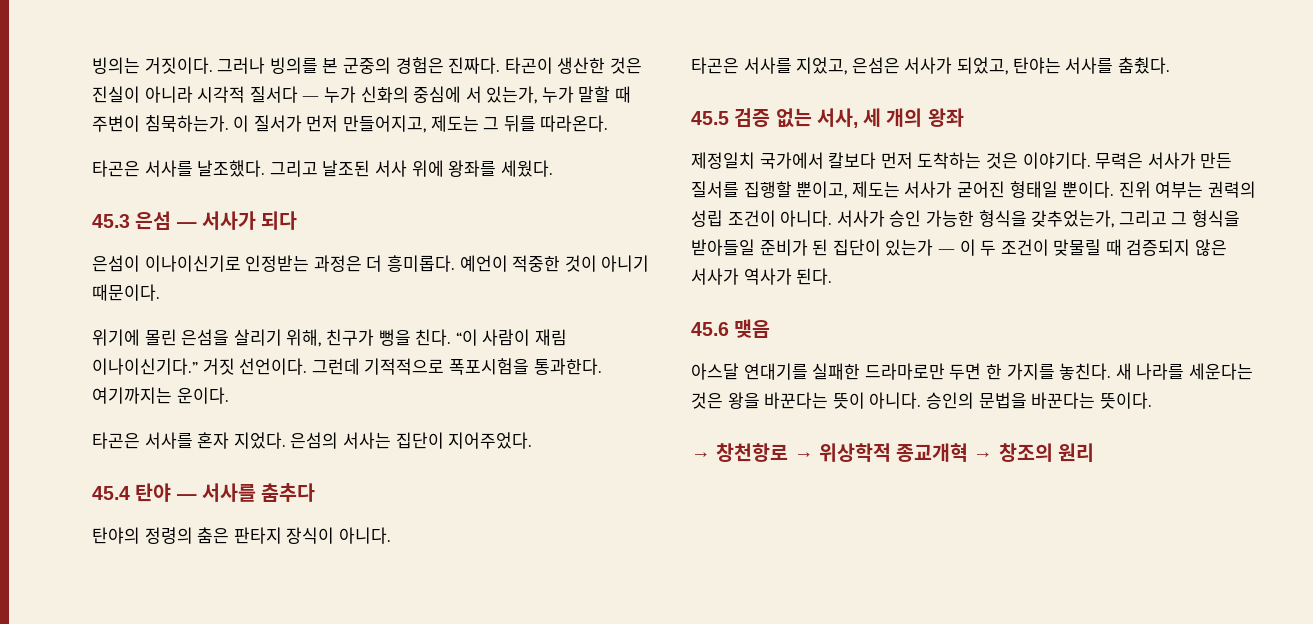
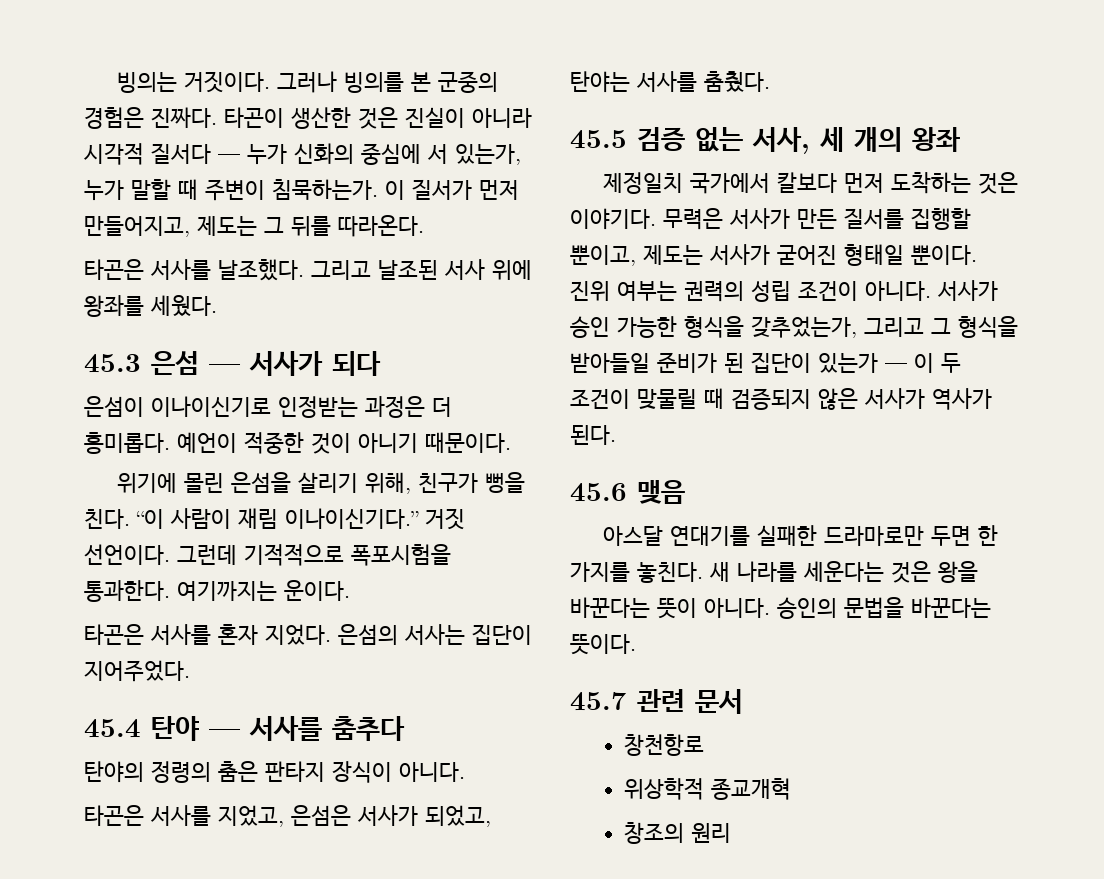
- → 창천항로 → 위상학적 종교개혁 → 창조의 원리
+ 45.7 관련 문서
+ 창천항로
+ 위상학적 종교개혁
+ 창조의 원리

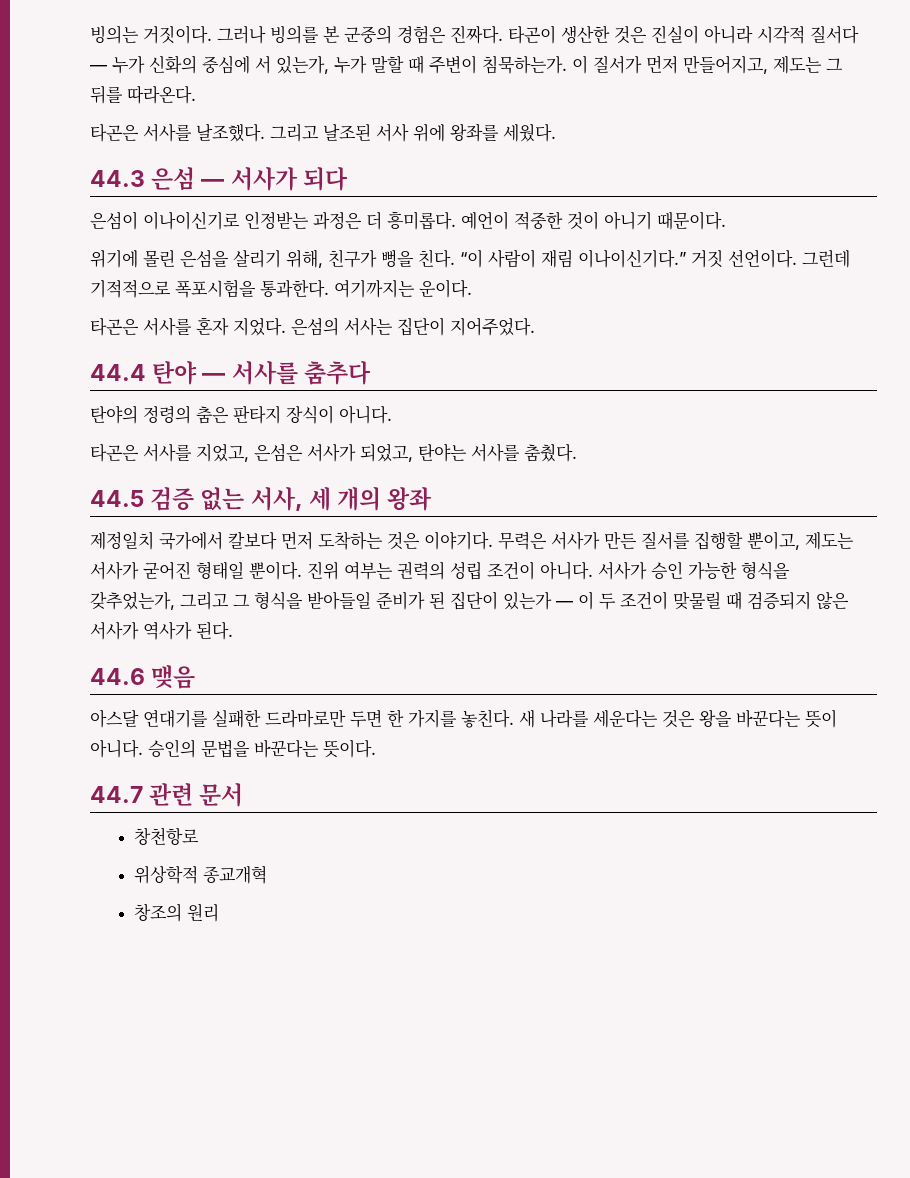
- 45.3 은섬 — 서사가 되다
+ 44.3 은섬 — 서사가 되다
- 45.4 탄야 — 서사를 춤추다
+ 44.4 탄야 — 서사를 춤추다
- 45.5 검증 없는 서사, 세 개의 왕좌
+ 44.5 검증 없는 서사, 세 개의 왕좌
- 45.6 맺음
+ 44.6 맺음
- 45.7 관련 문서
+ 44.7 관련 문서

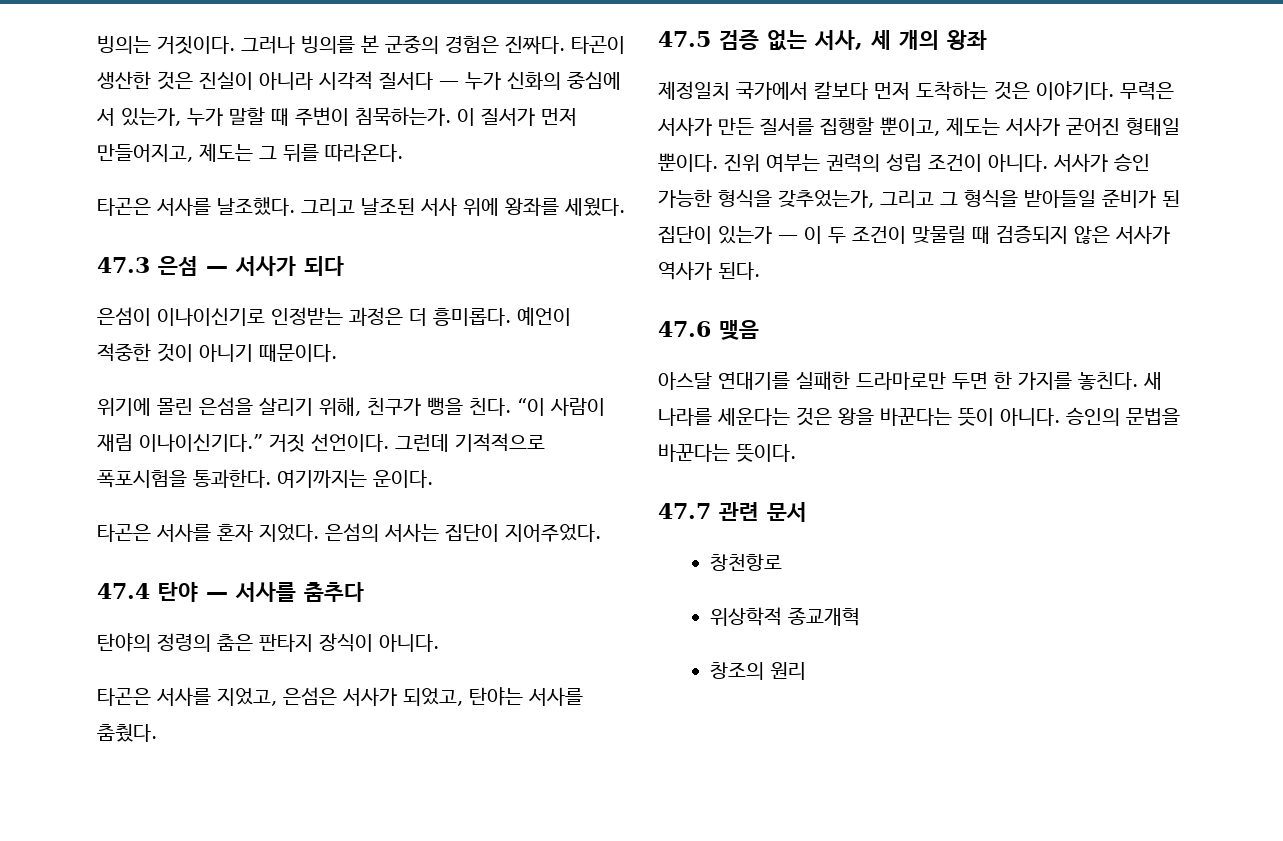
- 44.3 은섬 — 서사가 되다
+ 47.3 은섬 — 서사가 되다
- 44.4 탄야 — 서사를 춤추다
+ 47.4 탄야 — 서사를 춤추다
- 44.5 검증 없는 서사, 세 개의 왕좌
+ 47.5 검증 없는 서사, 세 개의 왕좌
- 44.6 맺음
+ 47.6 맺음
- 44.7 관련 문서
+ 47.7 관련 문서

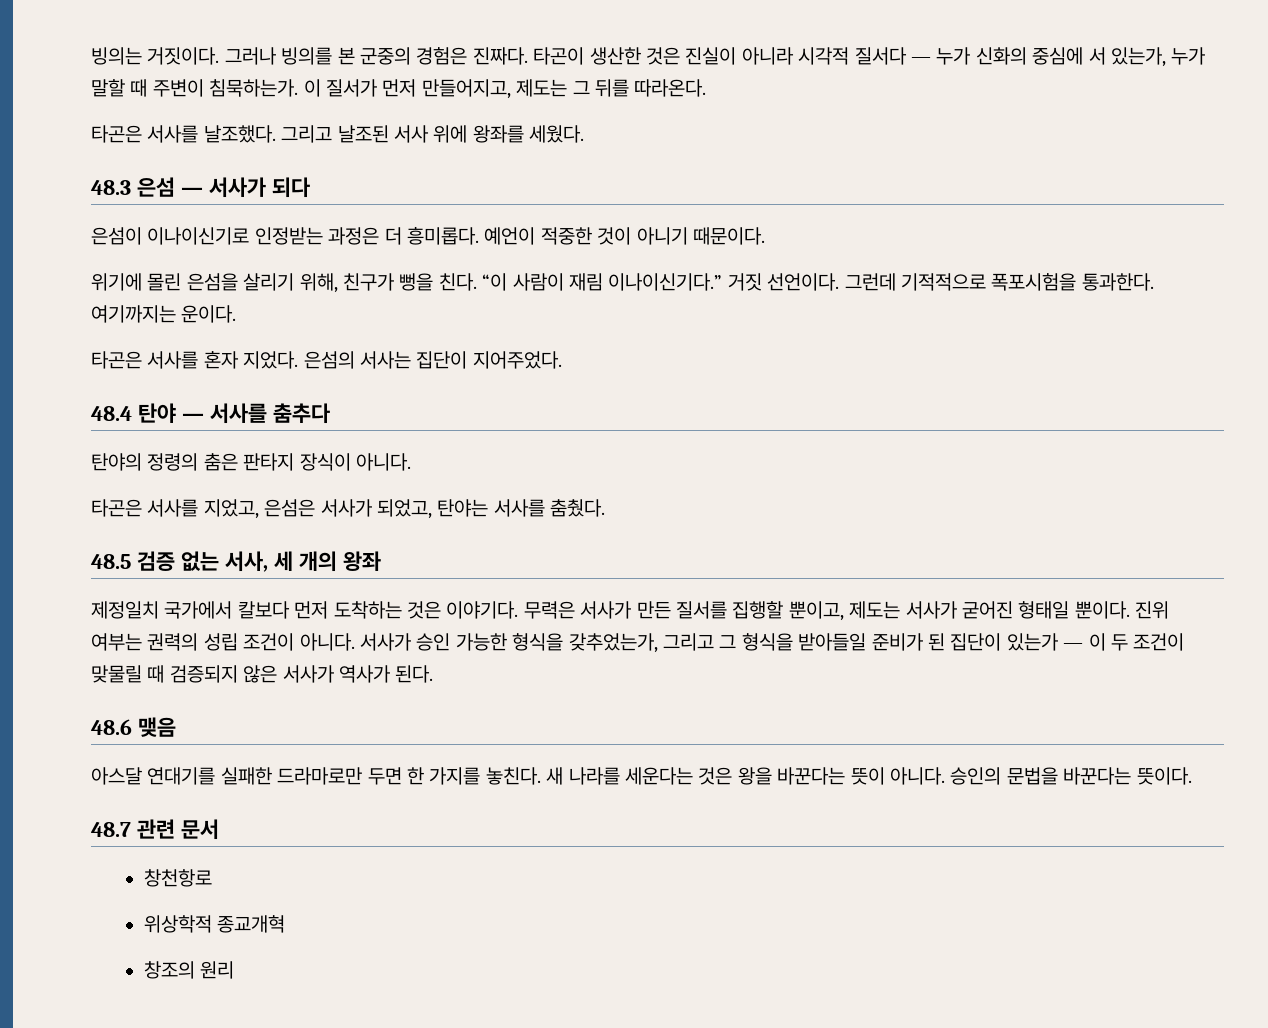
- 47.3 은섬 — 서사가 되다
+ 48.3 은섬 — 서사가 되다
- 47.4 탄야 — 서사를 춤추다
+ 48.4 탄야 — 서사를 춤추다
- 47.5 검증 없는 서사, 세 개의 왕좌
+ 48.5 검증 없는 서사, 세 개의 왕좌
- 47.6 맺음
+ 48.6 맺음
- 47.7 관련 문서
+ 48.7 관련 문서

